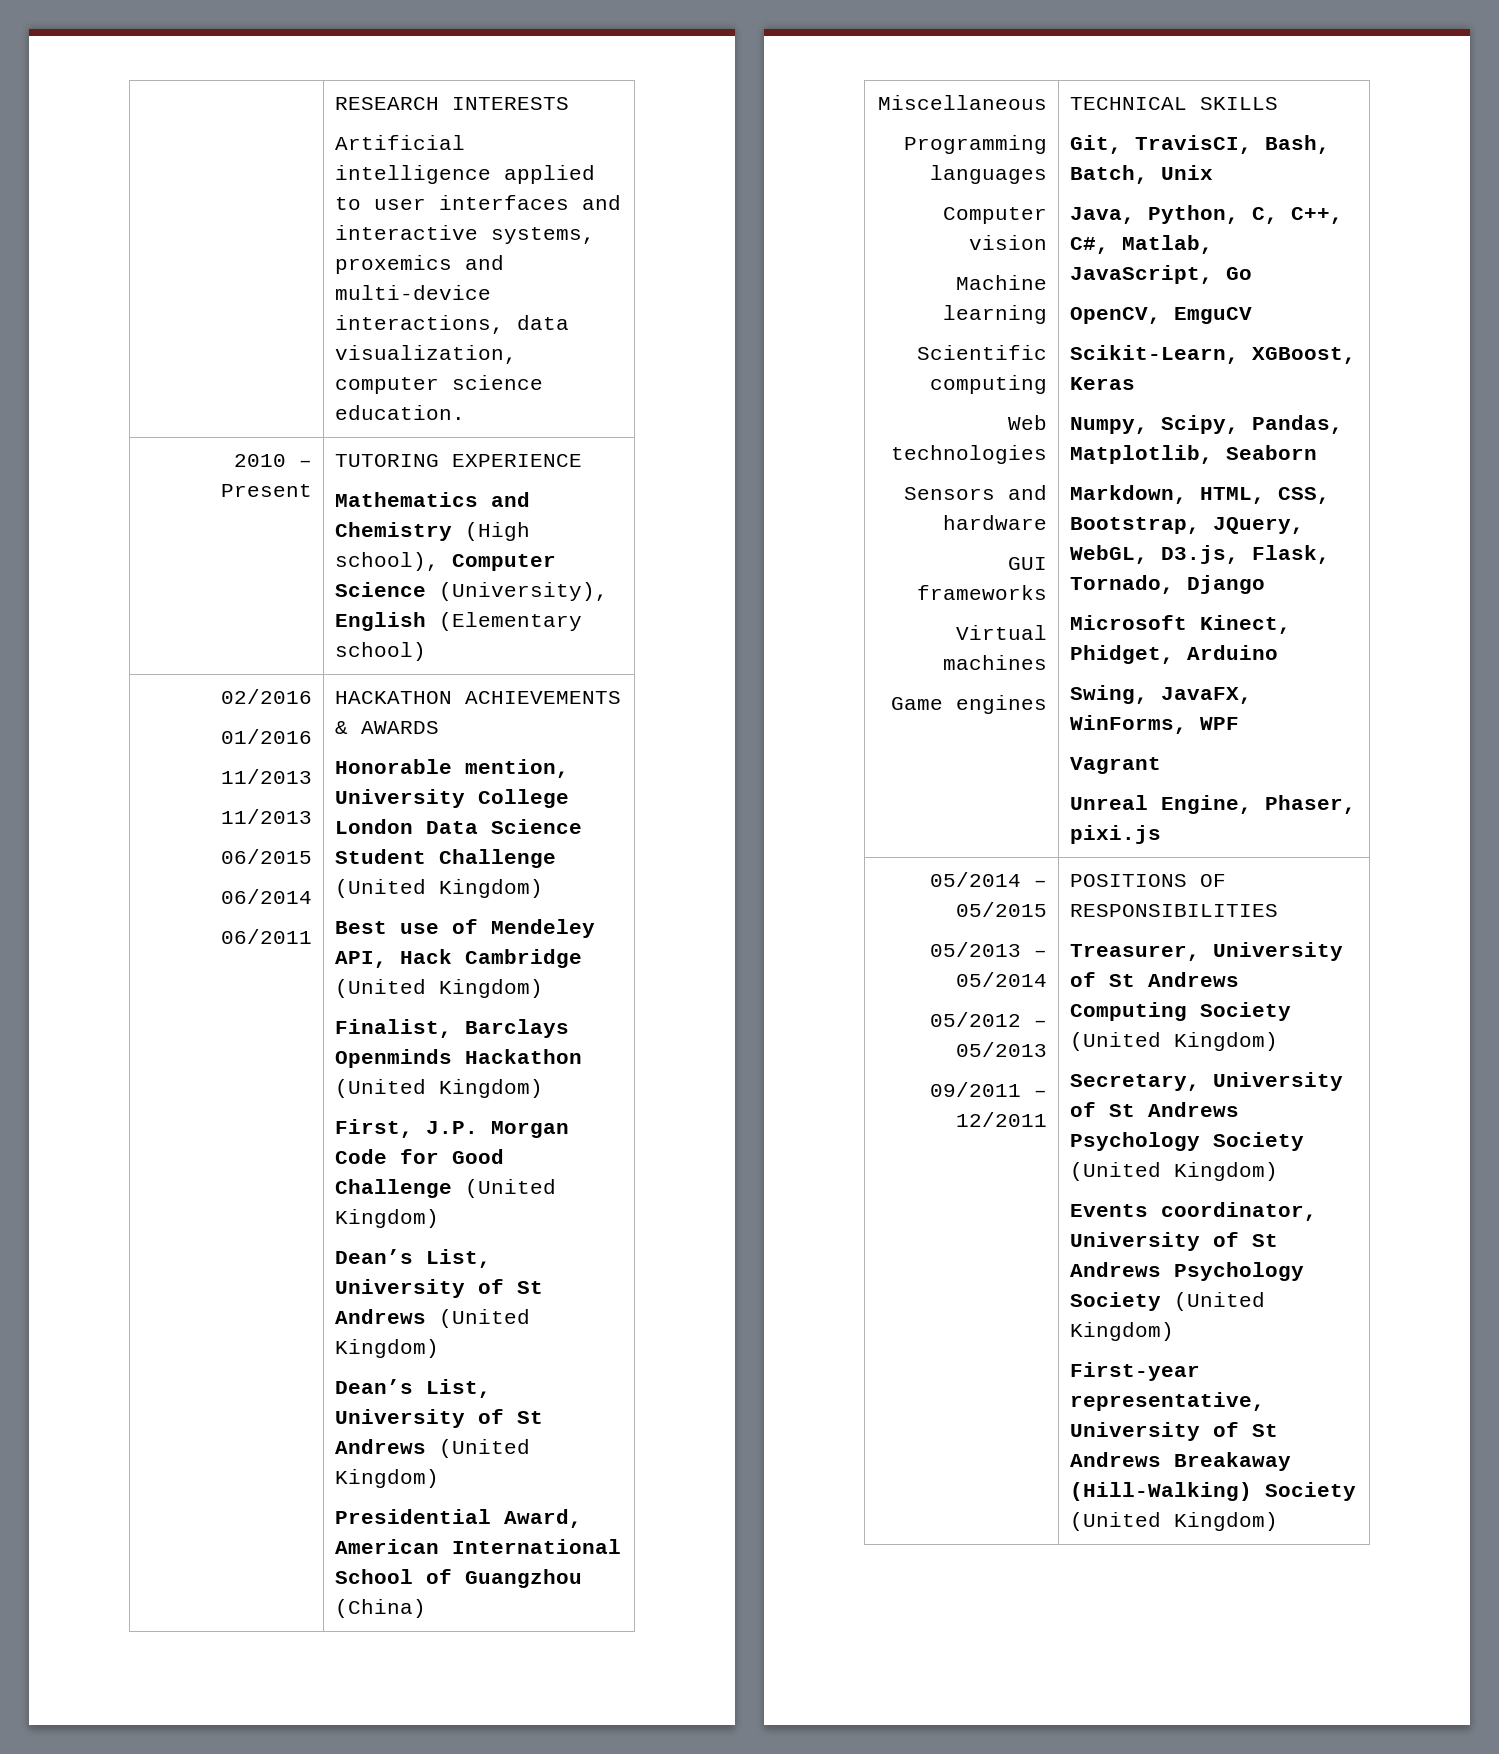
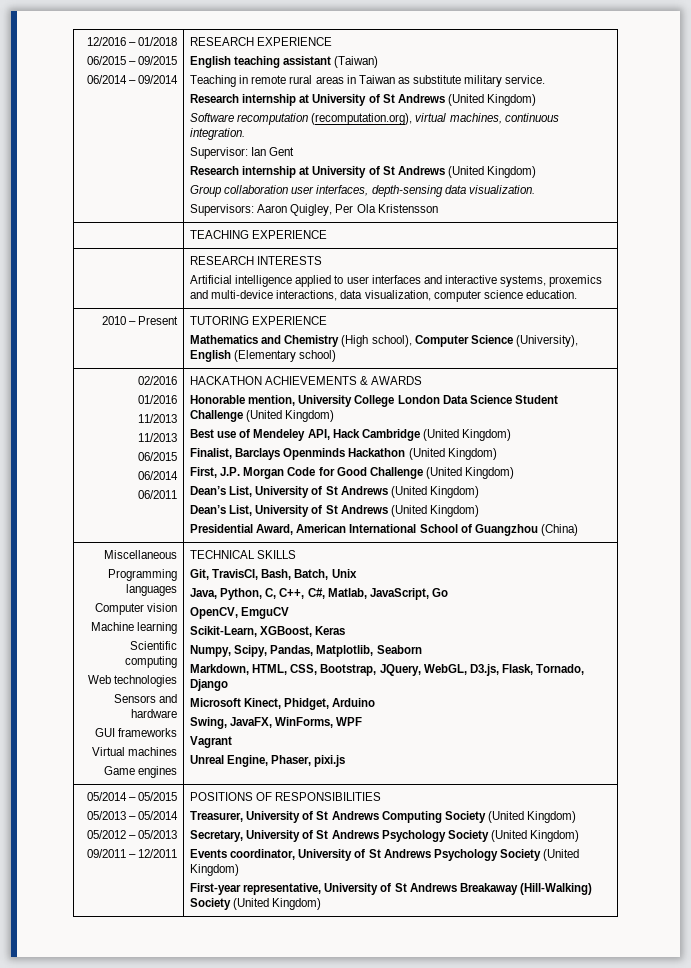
+ 12/2016 – 01/2018
+ 06/2015 – 09/2015
+ 06/2014 – 09/2014 | RESEARCH EXPERIENCE
+ English teaching assistant (Taiwan)
+ Teaching in remote rural areas in Taiwan as substitute military service.
+ Research internship at University of St Andrews (United Kingdom)
+ Software recomputation (recomputation.org), virtual machines, continuous integration.
+ Supervisor: Ian Gent
+ Research internship at University of St Andrews (United Kingdom)
+ Group collaboration user interfaces, depth-sensing data visualization.
+ Supervisors: Aaron Quigley, Per Ola Kristensson
+ | TEACHING EXPERIENCE

